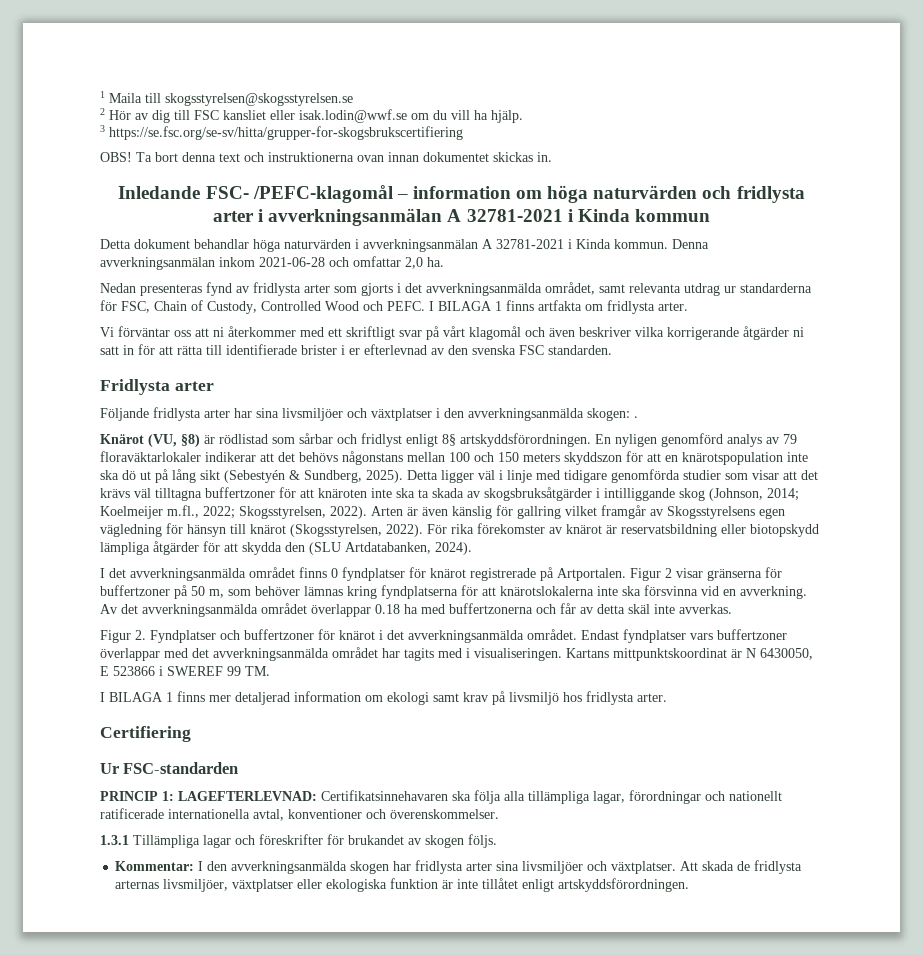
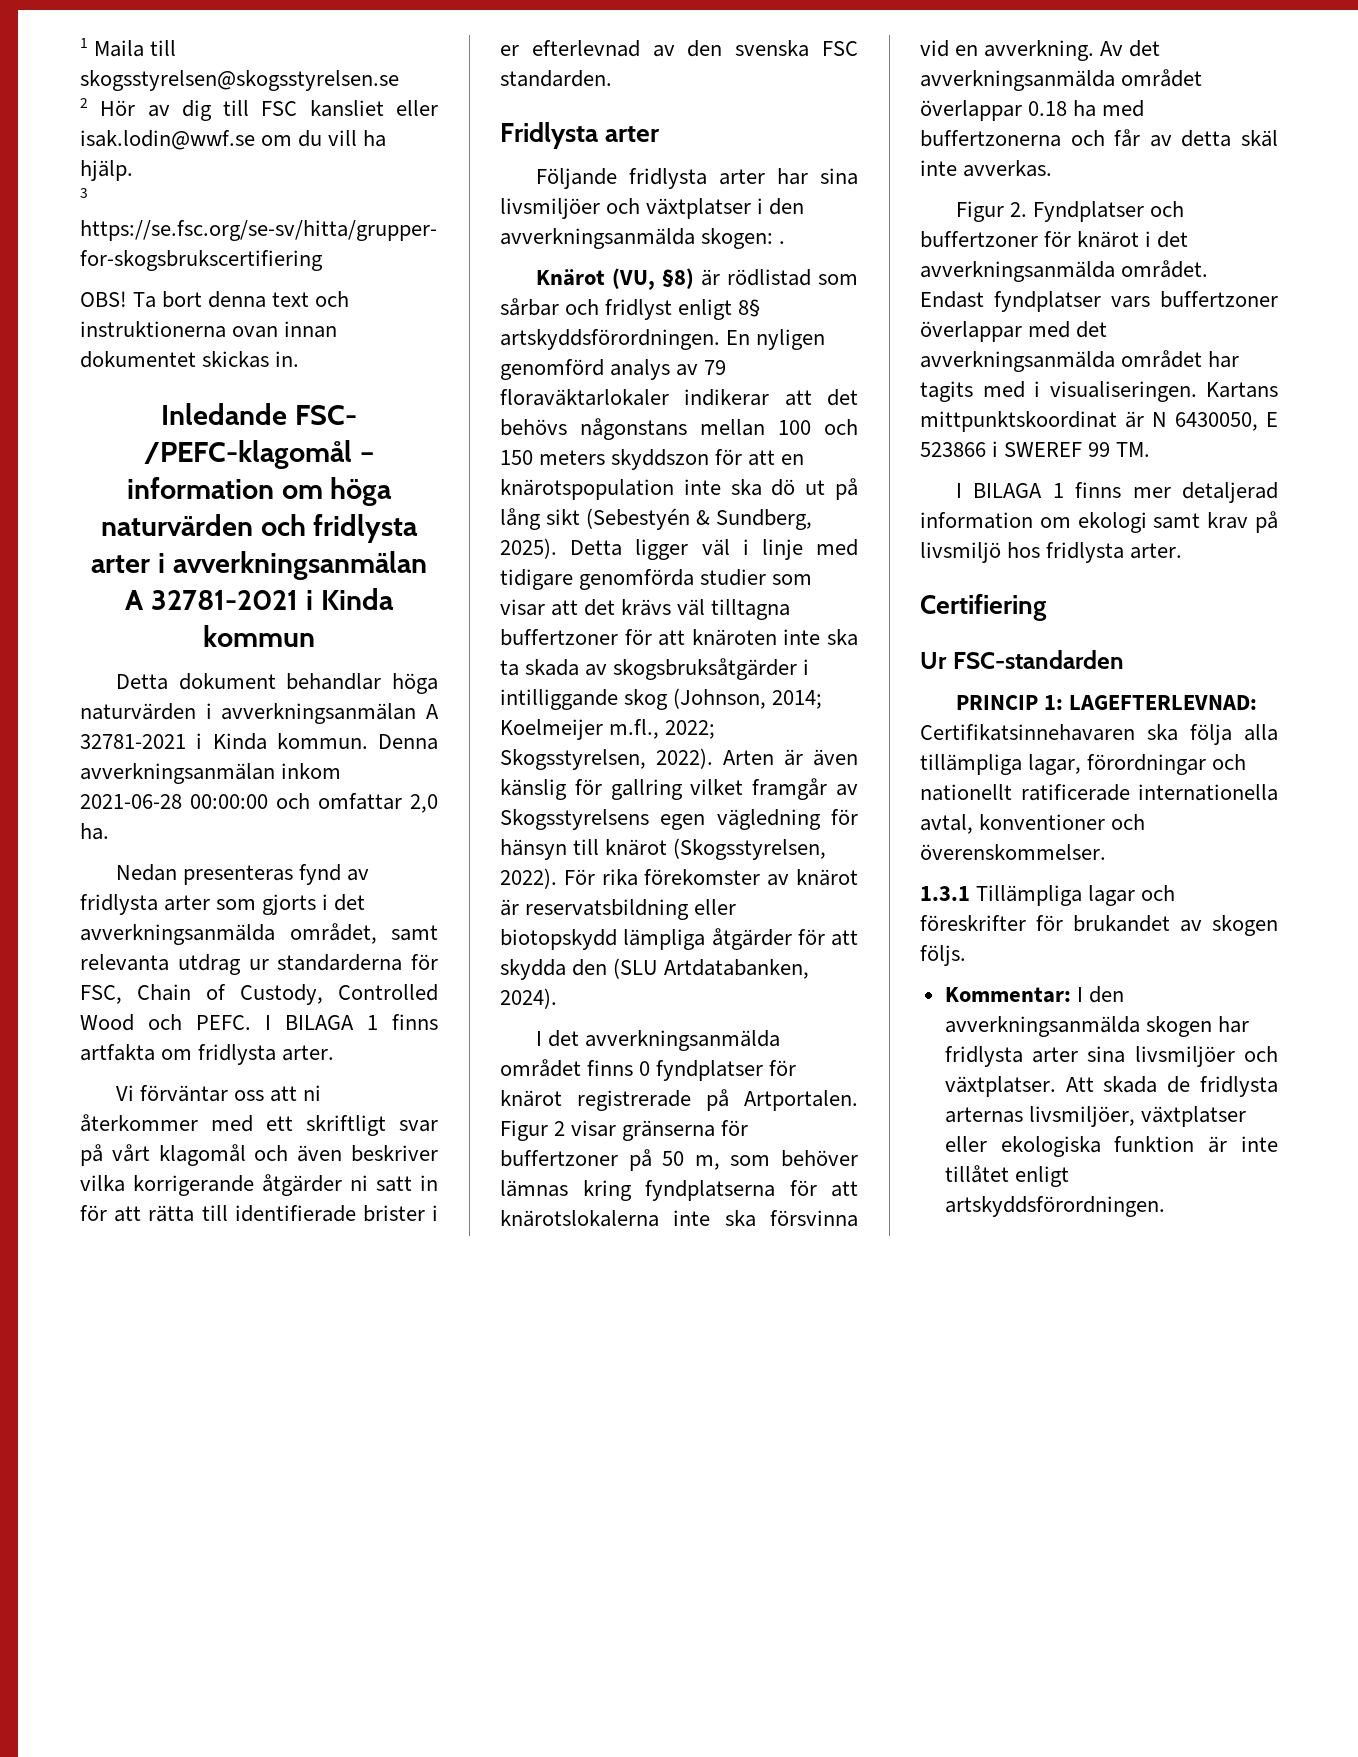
- Denna avverkningsanmälan inkom 2021-06-28 och omfattar 2,0 ha.
+ Denna avverkningsanmälan inkom 2021-06-28 00:00:00 och omfattar 2,0 ha.

